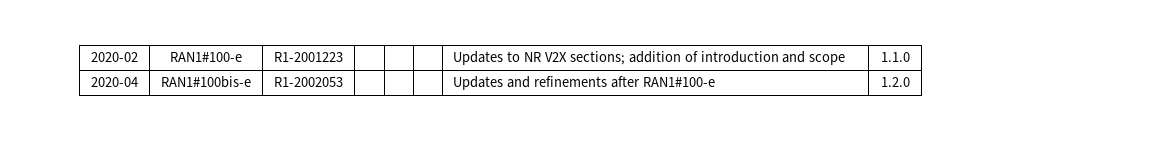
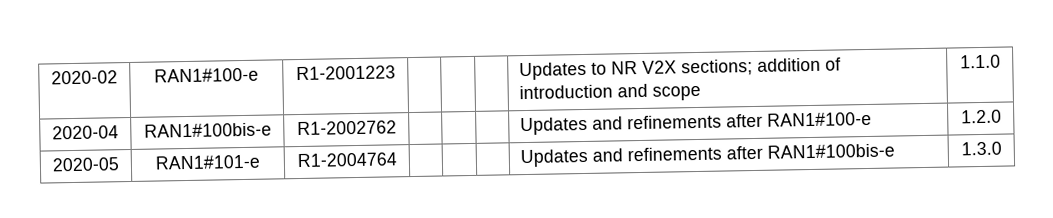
- 2020-04 | RAN1#100bis-e | R1-2002053 | | | | Updates and refinements after RAN1#100-e | 1.2.0
+ 2020-04 | RAN1#100bis-e | R1-2002762 | | | | Updates and refinements after RAN1#100-e | 1.2.0
+ 2020-05 | RAN1#101-e | R1-2004764 | | | | Updates and refinements after RAN1#100bis-e | 1.3.0

